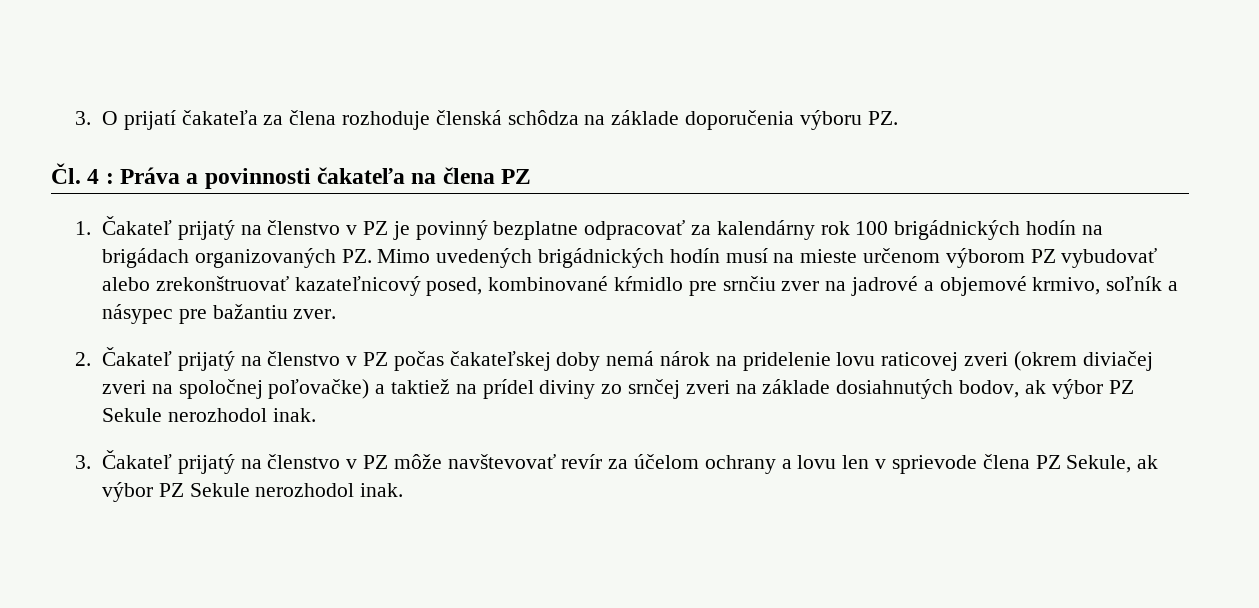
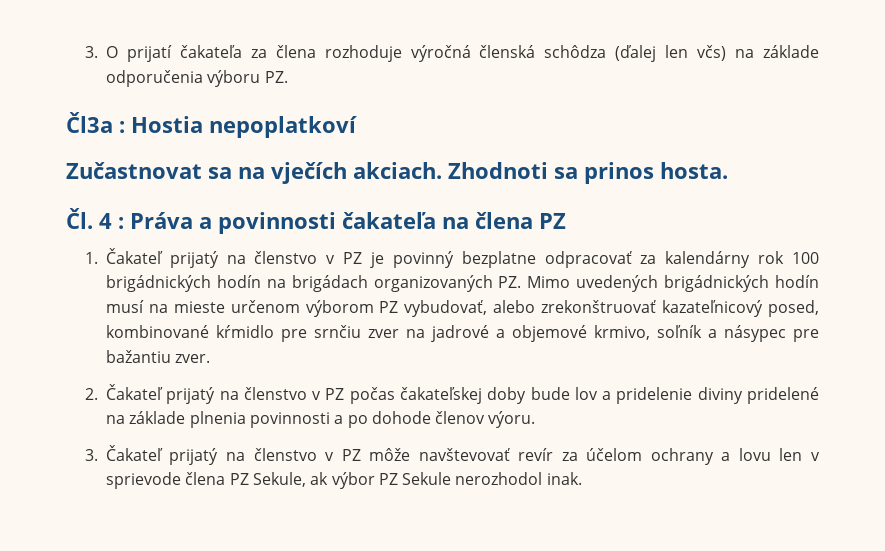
- 3. O prijatí čakateľa za člena rozhoduje členská schôdza na základe doporučenia výboru PZ.
+ 3. O prijatí čakateľa za člena rozhoduje výročná členská schôdza (ďalej len včs) na základe odporučenia výboru PZ.
+ Čl3a : Hostia nepoplatkoví
+ Zučastnovat sa na vječích akciach. Zhodnoti sa prinos hosta.
- 1. Čakateľ prijatý na členstvo v PZ je povinný bezplatne odpracovať za kalendárny rok 100 brigádnických hodín na brigádach organizovaných PZ. Mimo uvedených brigádnických hodín musí na mieste určenom výborom PZ vybudovať alebo zrekonštruovať kazateľnicový posed, kombinované kŕmidlo pre srnčiu zver na jadrové a objemové krmivo, soľník a násypec pre bažantiu zver.
+ 1. Čakateľ prijatý na členstvo v PZ je povinný bezplatne odpracovať za kalendárny rok 100 brigádnických hodín na brigádach organizovaných PZ. Mimo uvedených brigádnických hodín musí na mieste určenom výborom PZ vybudovať, alebo zrekonštruovať kazateľnicový posed, kombinované kŕmidlo pre srnčiu zver na jadrové a objemové krmivo, soľník a násypec pre bažantiu zver.
- 2. Čakateľ prijatý na členstvo v PZ počas čakateľskej doby nemá nárok na pridelenie lovu raticovej zveri (okrem diviačej zveri na spoločnej poľovačke) a taktiež na prídel diviny zo srnčej zveri na základe dosiahnutých bodov, ak výbor PZ Sekule nerozhodol inak.
+ 2. Čakateľ prijatý na členstvo v PZ počas čakateľskej doby bude lov a pridelenie diviny pridelené na základe plnenia povinnosti a po dohode členov výoru.

